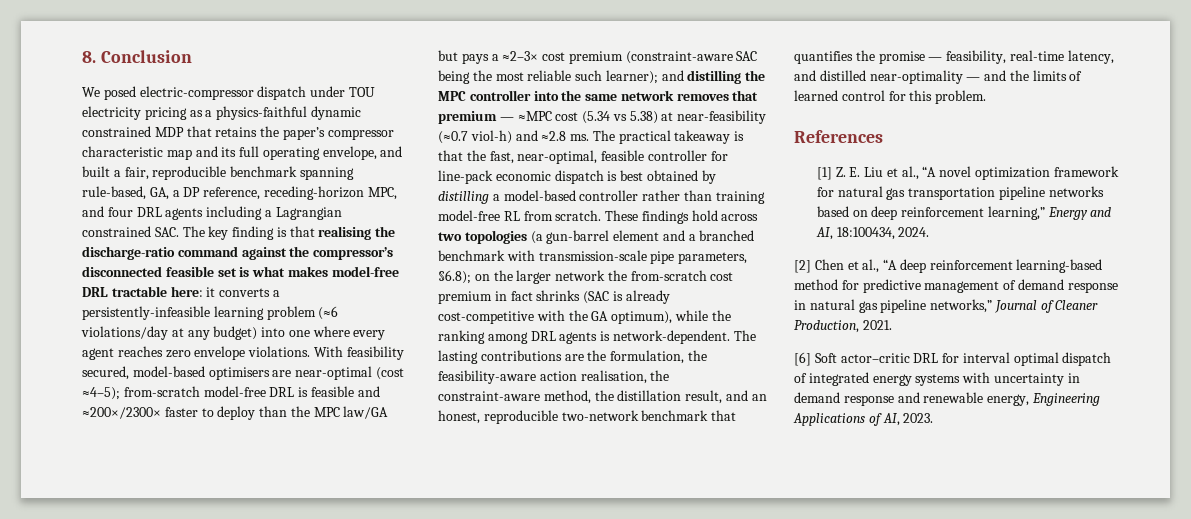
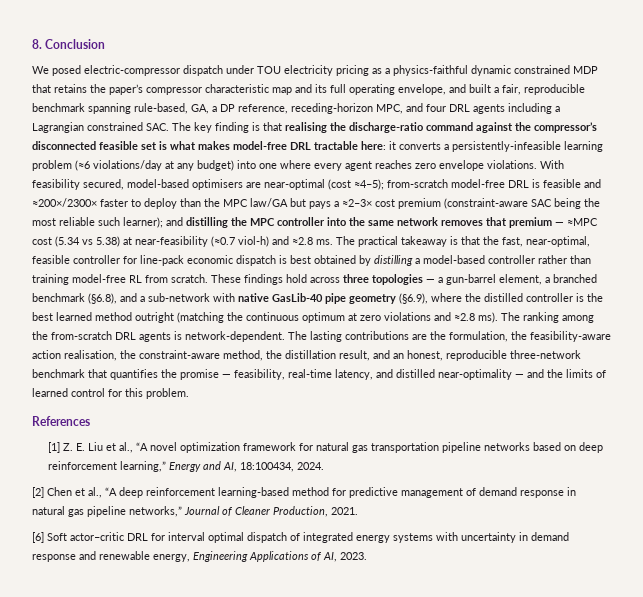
- These findings hold across two topologies (a gun-barrel element and a branched benchmark with transmission-scale pipe parameters, §6.8); on the larger network the from-scratch cost premium in fact shrinks (SAC is already cost-competitive with the GA optimum), while the ranking among DRL agents is network-dependent.
+ These findings hold across three topologies — a gun-barrel element, a branched benchmark (§6.8), and a sub-network with native GasLib-40 pipe geometry (§6.9), where the distilled controller is the best learned method outright (matching the continuous optimum at zero violations and ≈2.8 ms). The ranking among the from-scratch DRL agents is network-dependent.
- The lasting contributions are the formulation, the feasibility-aware action realisation, the constraint-aware method, the distillation result, and an honest, reproducible two-network benchmark that quantifies the promise — feasibility, real-time latency, and distilled near-optimality — and the limits of learned control for this problem.
+ The lasting contributions are the formulation, the feasibility-aware action realisation, the constraint-aware method, the distillation result, and an honest, reproducible three-network benchmark that quantifies the promise — feasibility, real-time latency, and distilled near-optimality — and the limits of learned control for this problem.

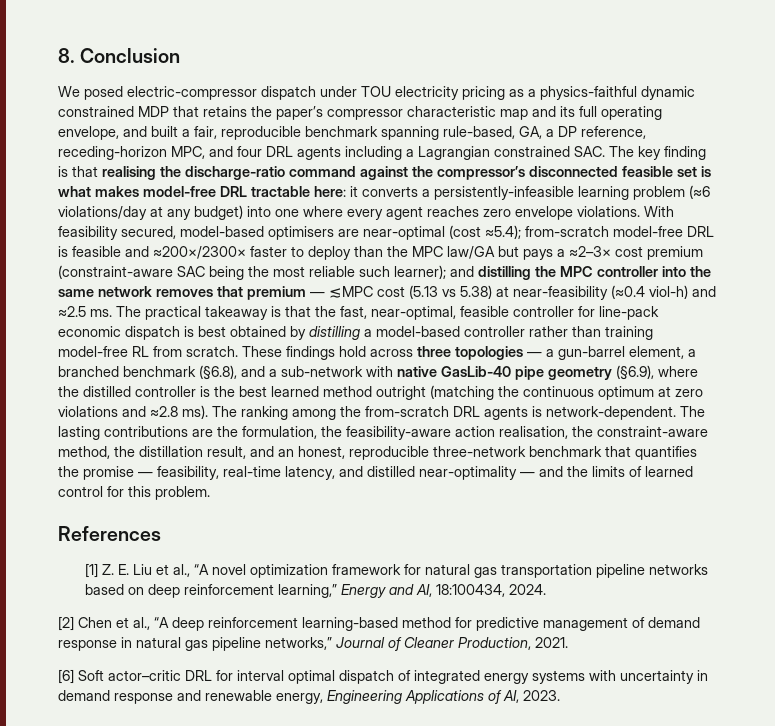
- With feasibility secured, model-based optimisers are near-optimal (cost ≈4–5); from-scratch model-free DRL is feasible and ≈200×/2300× faster to deploy than the MPC law/GA but pays a ≈2–3× cost premium (constraint-aware SAC being the most reliable such learner); and distilling the MPC controller into the same network removes that premium — ≈MPC cost (5.34 vs 5.38) at near-feasibility (≈0.7 viol-h) and ≈2.8 ms.
+ With feasibility secured, model-based optimisers are near-optimal (cost ≈5.4); from-scratch model-free DRL is feasible and ≈200×/2300× faster to deploy than the MPC law/GA but pays a ≈2–3× cost premium (constraint-aware SAC being the most reliable such learner); and distilling the MPC controller into the same network removes that premium — ≲MPC cost (5.13 vs 5.38) at near-feasibility (≈0.4 viol-h) and ≈2.5 ms.

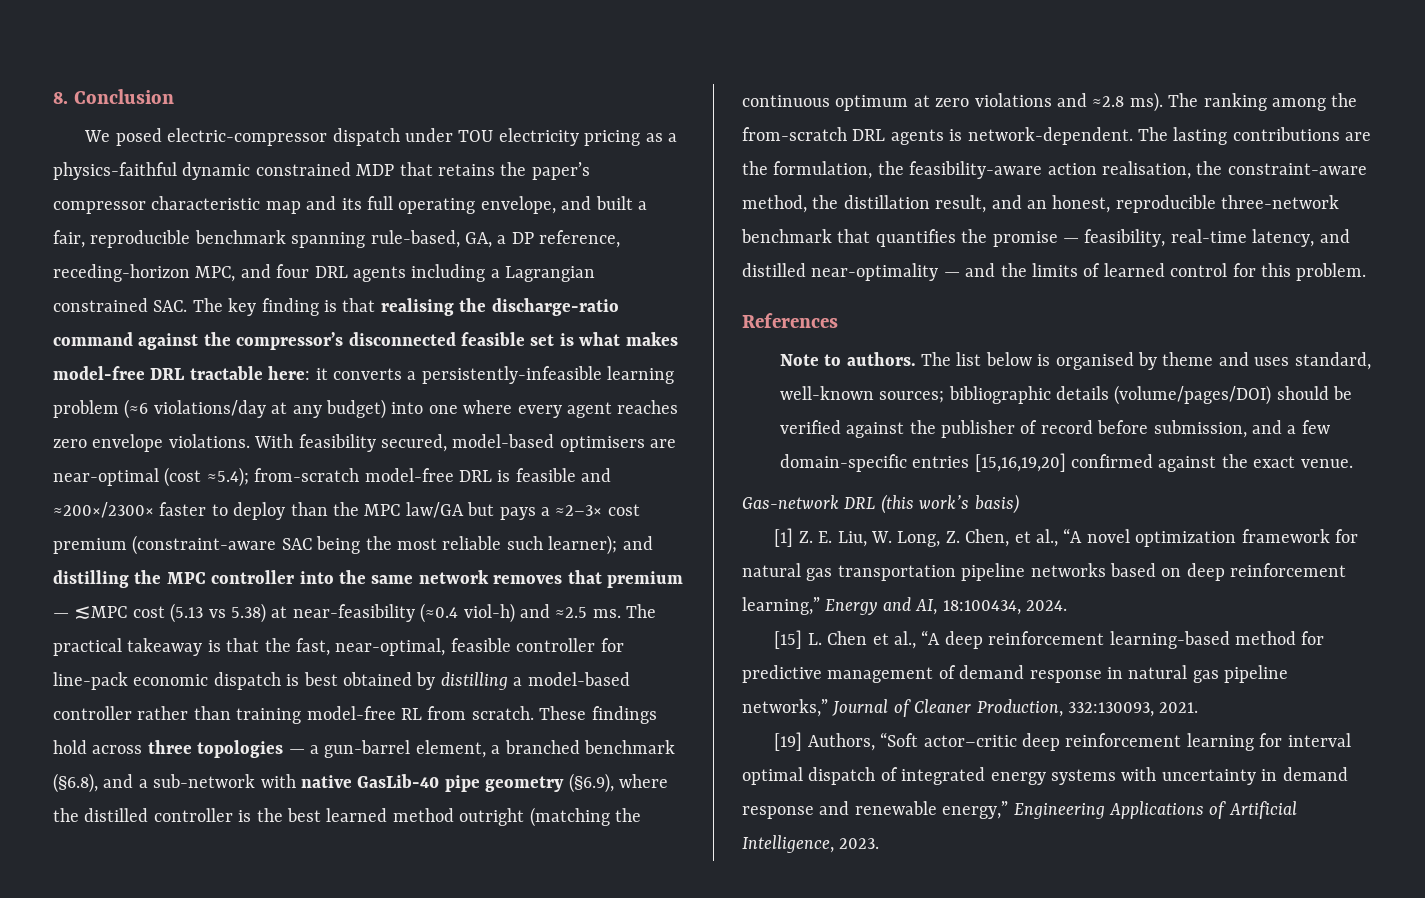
- [1] Z. E. Liu et al., “A novel optimization framework for natural gas transportation pipeline networks based on deep reinforcement learning,” Energy and AI, 18:100434, 2024.
+ Note to authors. The list below is organised by theme and uses standard, well-known sources; bibliographic details (volume/pages/DOI) should be verified against the publisher of record before submission, and a few domain-specific entries [15,16,19,20] confirmed against the exact venue.
+ Gas-network DRL (this work’s basis)
+ [1] Z. E. Liu, W. Long, Z. Chen, et al., “A novel optimization framework for natural gas transportation pipeline networks based on deep reinforcement learning,” Energy and AI, 18:100434, 2024.
- [2] Chen et al., “A deep reinforcement learning-based method for predictive management of demand response in natural gas pipeline networks,” Journal of Cleaner Production, 2021.
+ [15] L. Chen et al., “A deep reinforcement learning-based method for predictive management of demand response in natural gas pipeline networks,” Journal of Cleaner Production, 332:130093, 2021.
- [6] Soft actor–critic DRL for interval optimal dispatch of integrated energy systems with uncertainty in demand response and renewable energy, Engineering Applications of AI, 2023.
+ [19] Authors, “Soft actor–critic deep reinforcement learning for interval optimal dispatch of integrated energy systems with uncertainty in demand response and renewable energy,” Engineering Applications of Artificial Intelligence, 2023.

